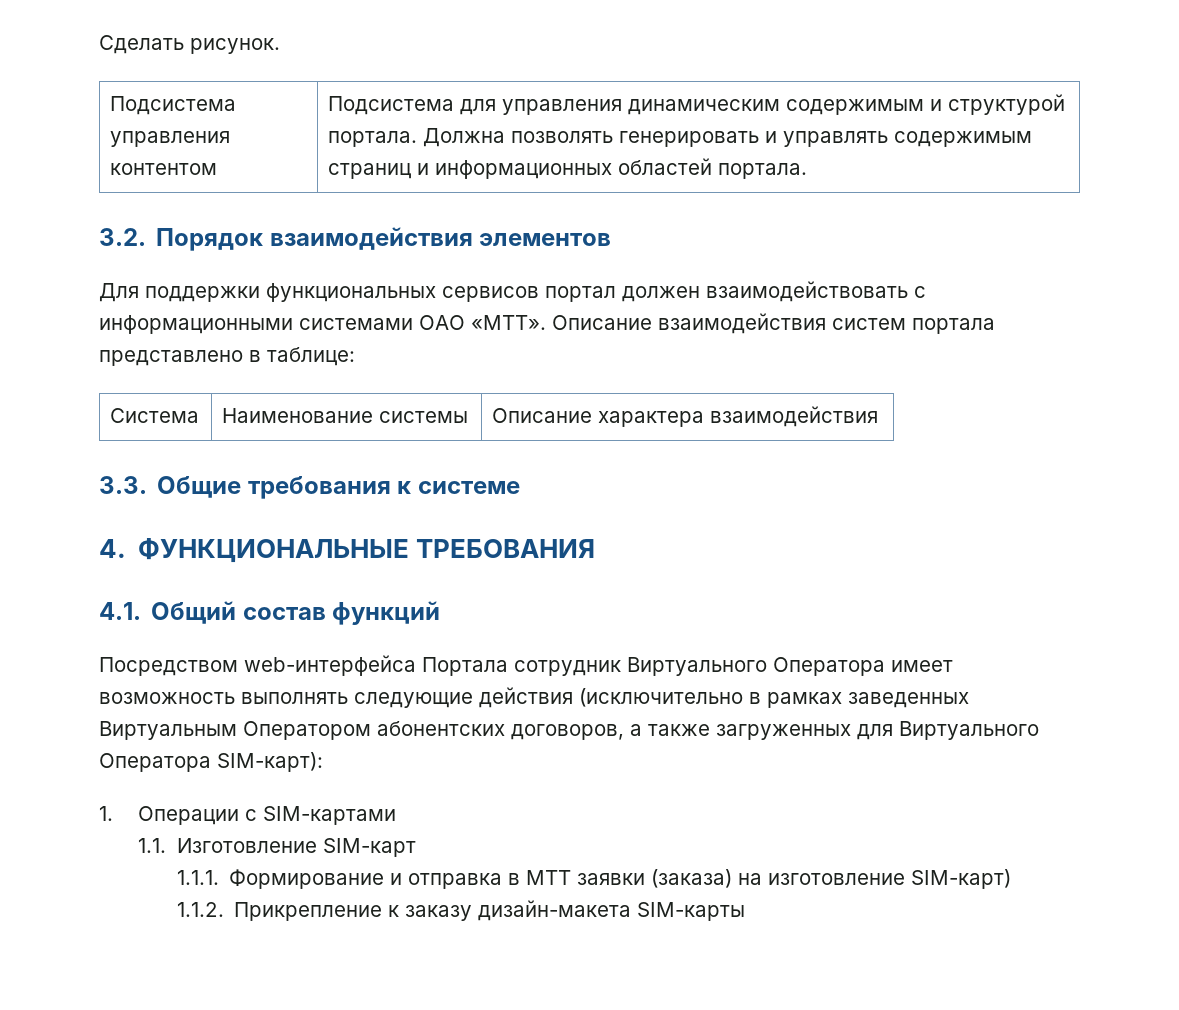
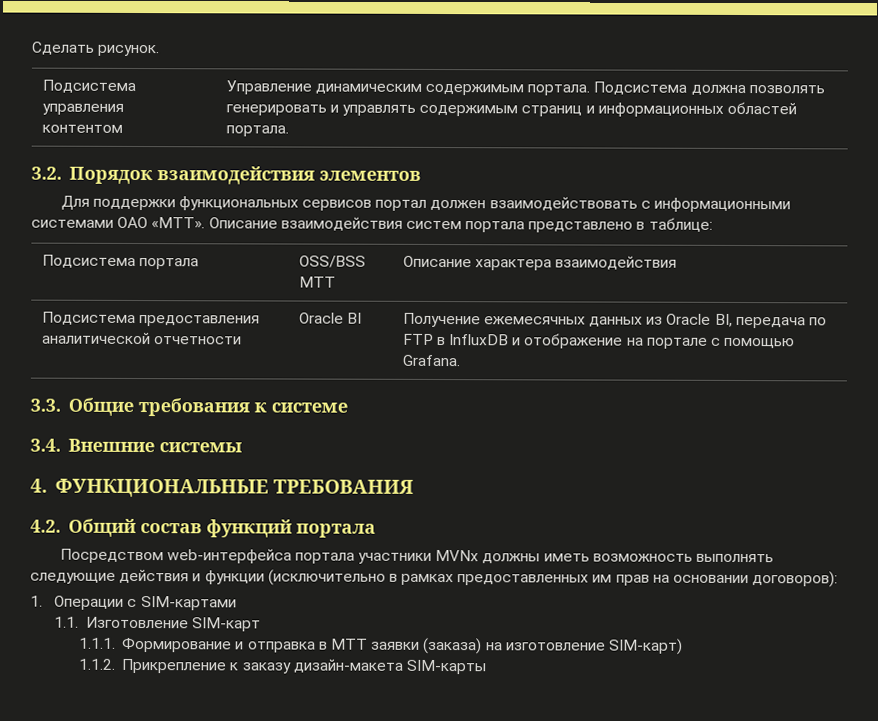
- Подсистема управления контентом | Подсистема для управления динамическим содержимым и структурой портала. Должна позволять генерировать и управлять содержимым страниц и информационных областей портала.
+ Подсистема управления контентом | Управление динамическим содержимым портала. Подсистема должна позволять генерировать и управлять содержимым страниц и информационных областей портала.
- Система | Наименование системы | Описание характера взаимодействия
+ Подсистема портала | OSS/BSS МТТ | Описание характера взаимодействия
+ Подсистема предоставления аналитической отчетности | Oracle BI | Получение ежемесячных данных из Oracle BI, передача по FTP в InfluxDB и отображение на портале с помощью Grafana.
+ 3.4. Внешние системы
- 4.1. Общий состав функций
+ 4.2. Общий состав функций портала
- Посредством web-интерфейса Портала сотрудник Виртуального Оператора имеет возможность выполнять следующие действия (исключительно в рамках заведенных Виртуальным Оператором абонентских договоров, а также загруженных для Виртуального Оператора SIM-карт):
+ Посредством web-интерфейса портала участники MVNx должны иметь возможность выполнять следующие действия и функции (исключительно в рамках предоставленных им прав на основании договоров):

